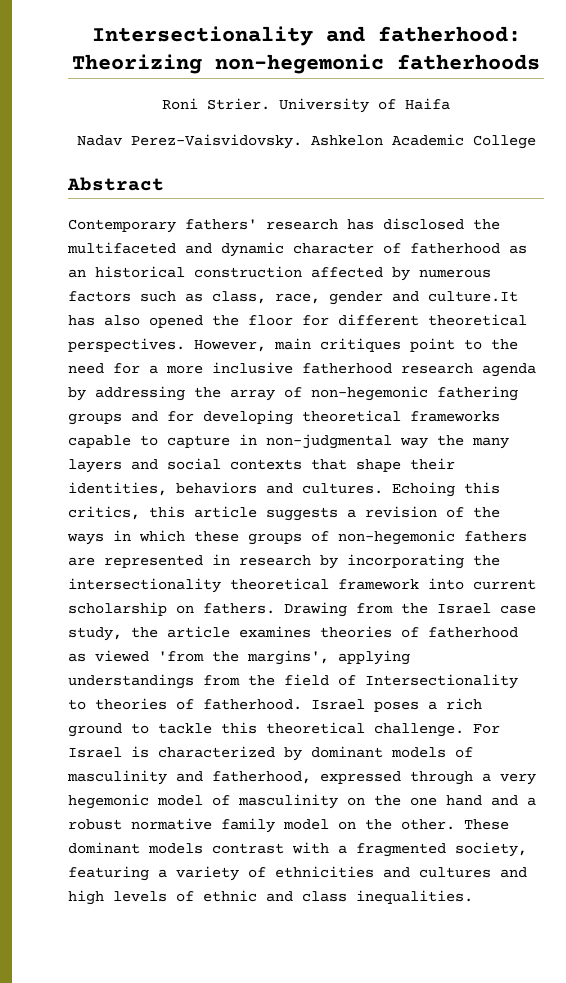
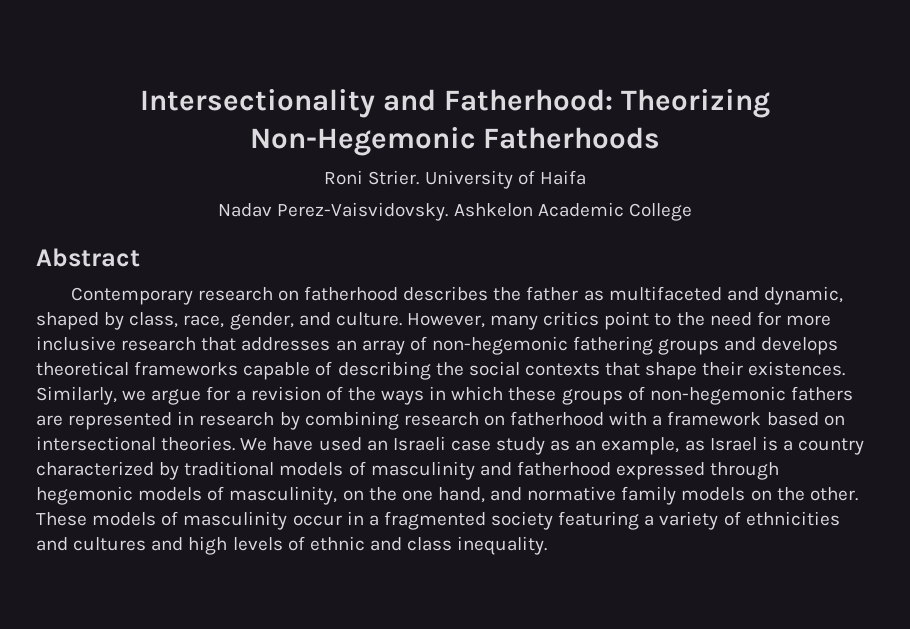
- Intersectionality and fatherhood: Theorizing non-hegemonic fatherhoods
+ Intersectionality and Fatherhood: Theorizing Non-Hegemonic Fatherhoods
- Contemporary fathers' research has disclosed the multifaceted and dynamic character of fatherhood as an historical construction affected by numerous factors such as class, race, gender and culture.It has also opened the floor for different theoretical perspectives. However, main critiques point to the need for a more inclusive fatherhood research agenda by addressing the array of non-hegemonic fathering groups and for developing theoretical frameworks capable to capture in non-judgmental way the many layers and social contexts that shape their identities, behaviors and cultures. Echoing this critics, this article suggests a revision of the ways in which these groups of non-hegemonic fathers are represented in research by incorporating the intersectionality theoretical framework into current scholarship on fathers. Drawing from the Israel case study, the article examines theories of fatherhood as viewed 'from the margins', applying understandings from the field of Intersectionality to theories of fatherhood. Israel poses a rich ground to tackle this theoretical challenge. For Israel is characterized by dominant models of masculinity and fatherhood, expressed through a very hegemonic model of masculinity on the one hand and a robust normative family model on the other.
+ Contemporary research on fatherhood describes the father as multifaceted and dynamic, shaped by class, race, gender, and culture. However, many critics point to the need for more inclusive research that addresses an array of non-hegemonic fathering groups and develops theoretical frameworks capable of describing the social contexts that shape their existences. Similarly, we argue for a revision of the ways in which these groups of non-hegemonic fathers are represented in research by combining research on fatherhood with a framework based on intersectional theories. We have used an Israeli case study as an example, as Israel is a country characterized by traditional models of masculinity and fatherhood expressed through hegemonic models of masculinity, on the one hand, and normative family models on the other.
- These dominant models contrast with a fragmented society, featuring a variety of ethnicities and cultures and high levels of ethnic and class inequalities.
+ These models of masculinity occur in a fragmented society featuring a variety of ethnicities and cultures and high levels of ethnic and class inequality.

